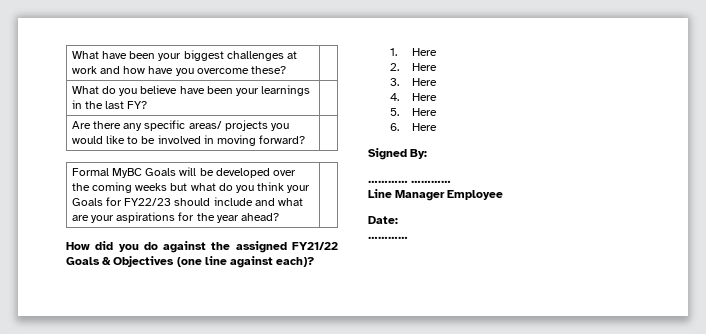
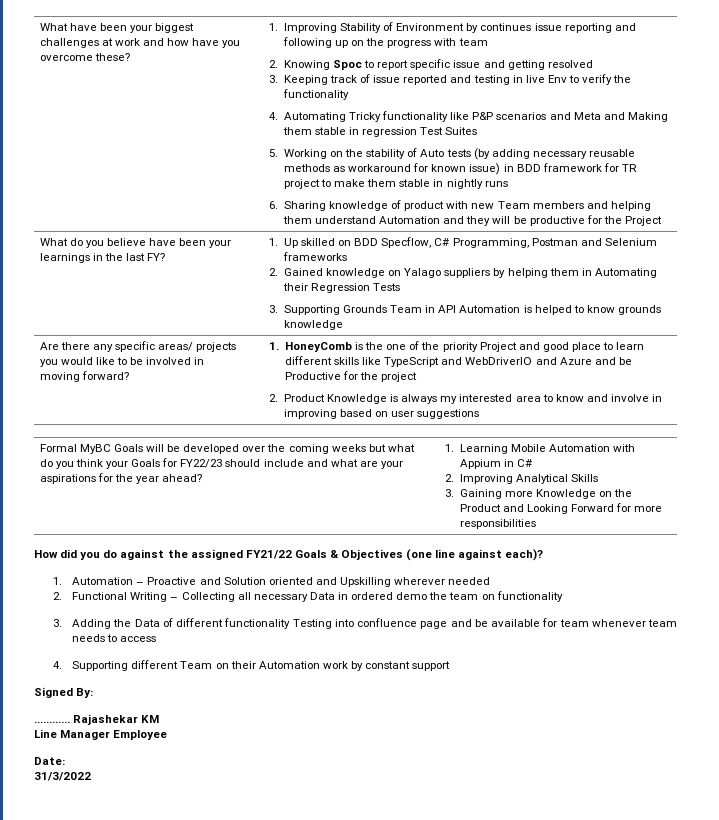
+ 1. Improving Stability of Environment by continues issue reporting and following up on the progress with team
+ 2. Knowing Spoc to report specific issue and getting resolved
+ 3. Keeping track of issue reported and testing in live Env to verify the functionality
+ 4. Automating Tricky functionality like P&P scenarios and Meta and Making them stable in regression Test Suites
+ 5. Working on the stability of Auto tests (by adding necessary reusable methods as workaround for known issue) in BDD framework for TR project to make them stable in nightly runs
+ 6. Sharing knowledge of product with new Team members and helping them understand Automation and they will be productive for the Project
+ 1. Up skilled on BDD Specflow, C# Programming, Postman and Selenium frameworks
+ 2. Gained knowledge on Yalago suppliers by helping them in Automating their Regression Tests
+ 3. Supporting Grounds Team in API Automation is helped to know grounds knowledge
+ 1. HoneyComb is the one of the priority Project and good place to learn different skills like TypeScript and WebDriverIO and Azure and be Productive for the project
+ 2. Product Knowledge is always my interested area to know and involve in improving based on user suggestions
+ 1. Learning Mobile Automation with Appium in C#
+ 2. Improving Analytical Skills
+ 3. Gaining more Knowledge on the Product and Looking Forward for more responsibilities
- 1. Here
- 2. Here
- 3. Here
- 4. Here
- 5. Here
- 6. Here
+ 1. Automation – Proactive and Solution oriented and Upskilling wherever needed
+ 2. Functional Writing – Collecting all necessary Data in ordered demo the team on functionality
+ 3. Adding the Data of different functionality Testing into confluence page and be available for team whenever team needs to access
+ 4. Supporting different Team on their Automation work by constant support
- ………… …………
+ ………… Rajashekar KM
  Date:
- …………
+ 31/3/2022

